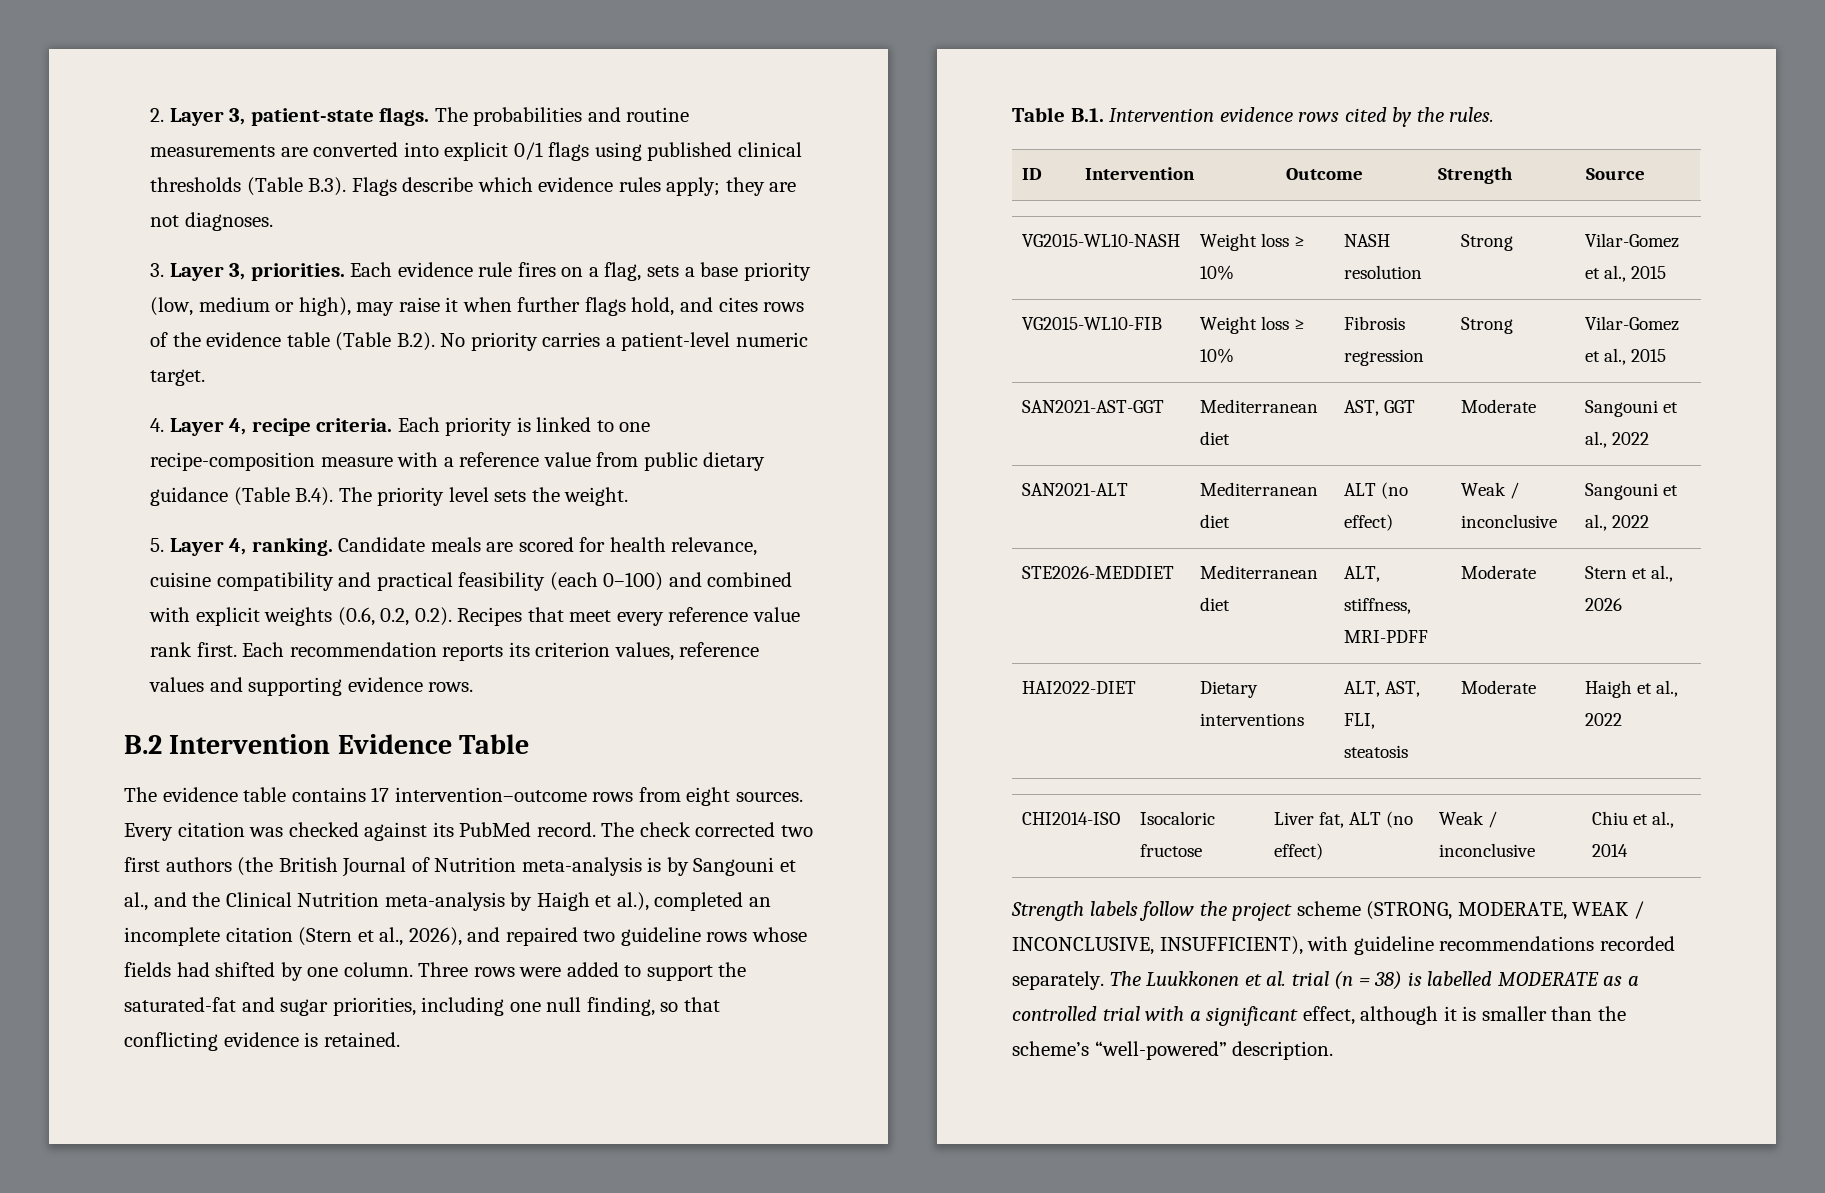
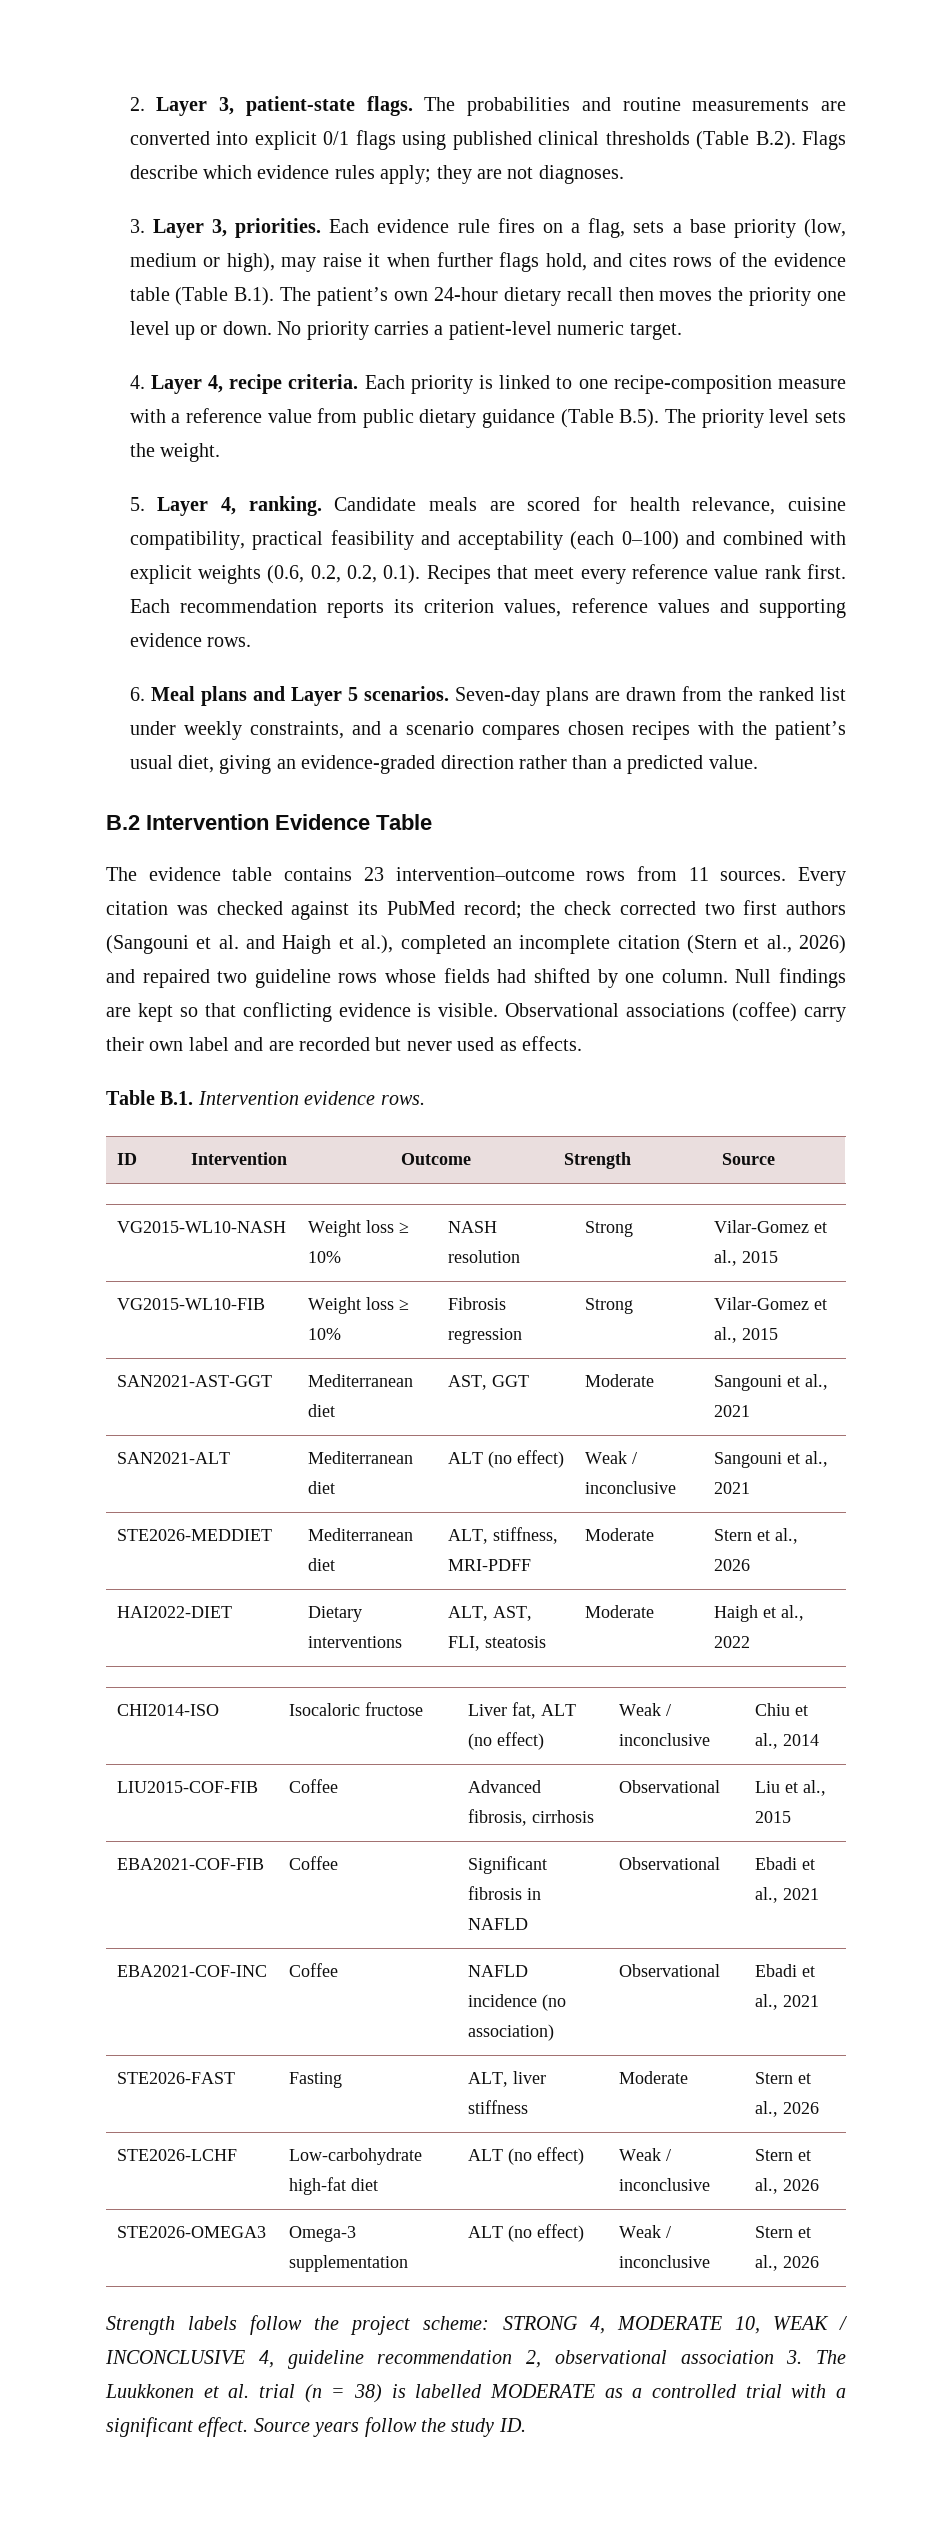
- The probabilities and routine measurements are converted into explicit 0/1 flags using published clinical thresholds (Table B.3). Flags describe which evidence rules apply; they are not diagnoses.
+ The probabilities and routine measurements are converted into explicit 0/1 flags using published clinical thresholds (Table B.2). Flags describe which evidence rules apply; they are not diagnoses.
- Each evidence rule fires on a flag, sets a base priority (low, medium or high), may raise it when further flags hold, and cites rows of the evidence table (Table B.2). No priority carries a patient-level numeric target.
+ Each evidence rule fires on a flag, sets a base priority (low, medium or high), may raise it when further flags hold, and cites rows of the evidence table (Table B.1). The patient’s own 24-hour dietary recall then moves the priority one level up or down. No priority carries a patient-level numeric target.
- Each priority is linked to one recipe-composition measure with a reference value from public dietary guidance (Table B.4). The priority level sets the weight.
+ Each priority is linked to one recipe-composition measure with a reference value from public dietary guidance (Table B.5). The priority level sets the weight.
- Candidate meals are scored for health relevance, cuisine compatibility and practical feasibility (each 0–100) and combined with explicit weights (0.6, 0.2, 0.2). Recipes that meet every reference value rank first.
+ Candidate meals are scored for health relevance, cuisine compatibility, practical feasibility and acceptability (each 0–100) and combined with explicit weights (0.6, 0.2, 0.2, 0.1). Recipes that meet every reference value rank first.
+ 6. Meal plans and Layer 5 scenarios. Seven-day plans are drawn from the ranked list under weekly constraints, and a scenario compares chosen recipes with the patient’s usual diet, giving an evidence-graded direction rather than a predicted value.
- The evidence table contains 17 intervention–outcome rows from eight sources.
+ The evidence table contains 23 intervention–outcome rows from 11 sources.
- Every citation was checked against its PubMed record. The check corrected two first authors (the British Journal of Nutrition meta-analysis is by Sangouni et al., and the Clinical Nutrition meta-analysis by Haigh et al.), completed an incomplete citation (Stern et al., 2026), and repaired two guideline rows whose fields had shifted by one column.
+ Every citation was checked against its PubMed record; the check corrected two first authors (Sangouni et al. and Haigh et al.), completed an incomplete citation (Stern et al., 2026) and repaired two guideline rows whose fields had shifted by one column.
- Three rows were added to support the saturated-fat and sugar priorities, including one null finding, so that conflicting evidence is retained.
+ Null findings are kept so that conflicting evidence is visible. Observational associations (coffee) carry their own label and are recorded but never used as effects.
- Table B.1. Intervention evidence rows cited by the rules.
+ Table B.1. Intervention evidence rows.
- SAN2021-AST-GGT | Mediterranean diet | AST, GGT | Moderate | Sangouni et al., 2022
+ SAN2021-AST-GGT | Mediterranean diet | AST, GGT | Moderate | Sangouni et al., 2021
- SAN2021-ALT | Mediterranean diet | ALT (no effect) | Weak / inconclusive | Sangouni et al., 2022
+ SAN2021-ALT | Mediterranean diet | ALT (no effect) | Weak / inconclusive | Sangouni et al., 2021
+ LIU2015-COF-FIB | Coffee | Advanced fibrosis, cirrhosis | Observational | Liu et al., 2015
+ EBA2021-COF-FIB | Coffee | Significant fibrosis in NAFLD | Observational | Ebadi et al., 2021
+ EBA2021-COF-INC | Coffee | NAFLD incidence (no association) | Observational | Ebadi et al., 2021
+ STE2026-FAST | Fasting | ALT, liver stiffness | Moderate | Stern et al., 2026
+ STE2026-LCHF | Low-carbohydrate high-fat diet | ALT (no effect) | Weak / inconclusive | Stern et al., 2026
+ STE2026-OMEGA3 | Omega-3 supplementation | ALT (no effect) | Weak / inconclusive | Stern et al., 2026
- Strength labels follow the project scheme (STRONG, MODERATE, WEAK / INCONCLUSIVE, INSUFFICIENT), with guideline recommendations recorded separately. The Luukkonen et al. trial (n = 38) is labelled MODERATE as a controlled trial with a significant effect, although it is smaller than the scheme’s “well-powered” description.
+ Strength labels follow the project scheme: STRONG 4, MODERATE 10, WEAK / INCONCLUSIVE 4, guideline recommendation 2, observational association 3. The Luukkonen et al. trial (n = 38) is labelled MODERATE as a controlled trial with a significant effect. Source years follow the study ID.

